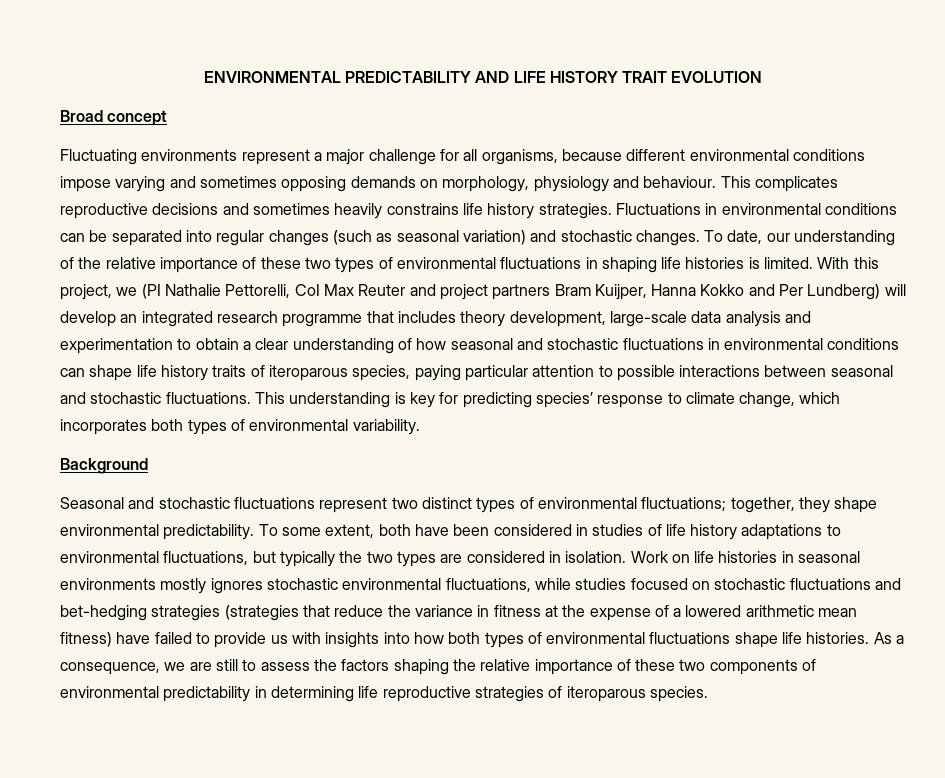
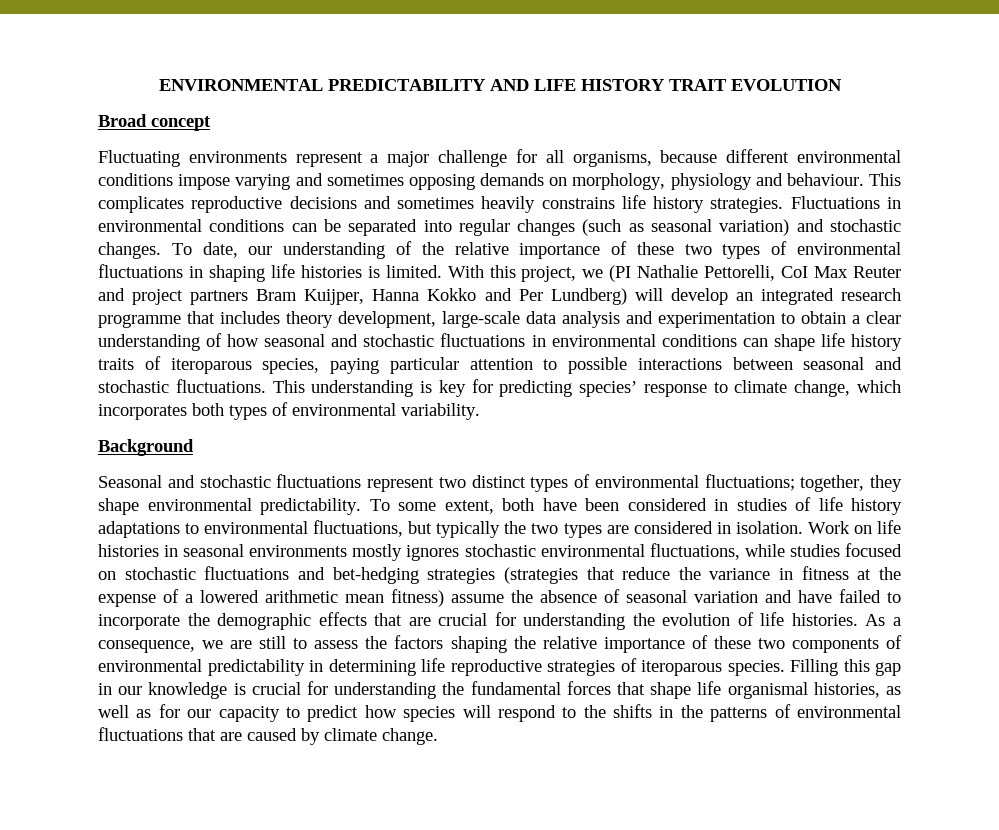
- Work on life histories in seasonal environments mostly ignores stochastic environmental fluctuations, while studies focused on stochastic fluctuations and bet-hedging strategies (strategies that reduce the variance in fitness at the expense of a lowered arithmetic mean fitness) have failed to provide us with insights into how both types of environmental fluctuations shape life histories.
+ Work on life histories in seasonal environments mostly ignores stochastic environmental fluctuations, while studies focused on stochastic fluctuations and bet-hedging strategies (strategies that reduce the variance in fitness at the expense of a lowered arithmetic mean fitness) assume the absence of seasonal variation and have failed to incorporate the demographic effects that are crucial for understanding the evolution of life histories.
+ Filling this gap in our knowledge is crucial for understanding the fundamental forces that shape life organismal histories, as well as for our capacity to predict how species will respond to the shifts in the patterns of environmental fluctuations that are caused by climate change.

